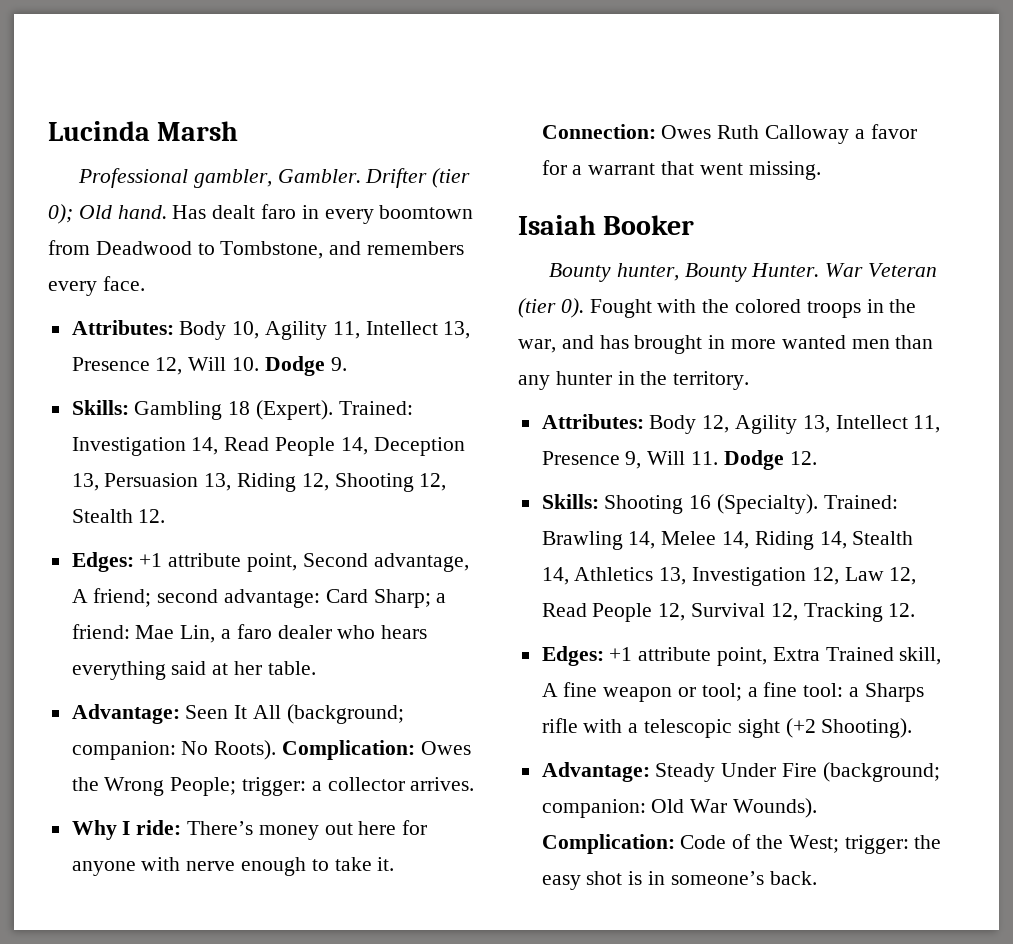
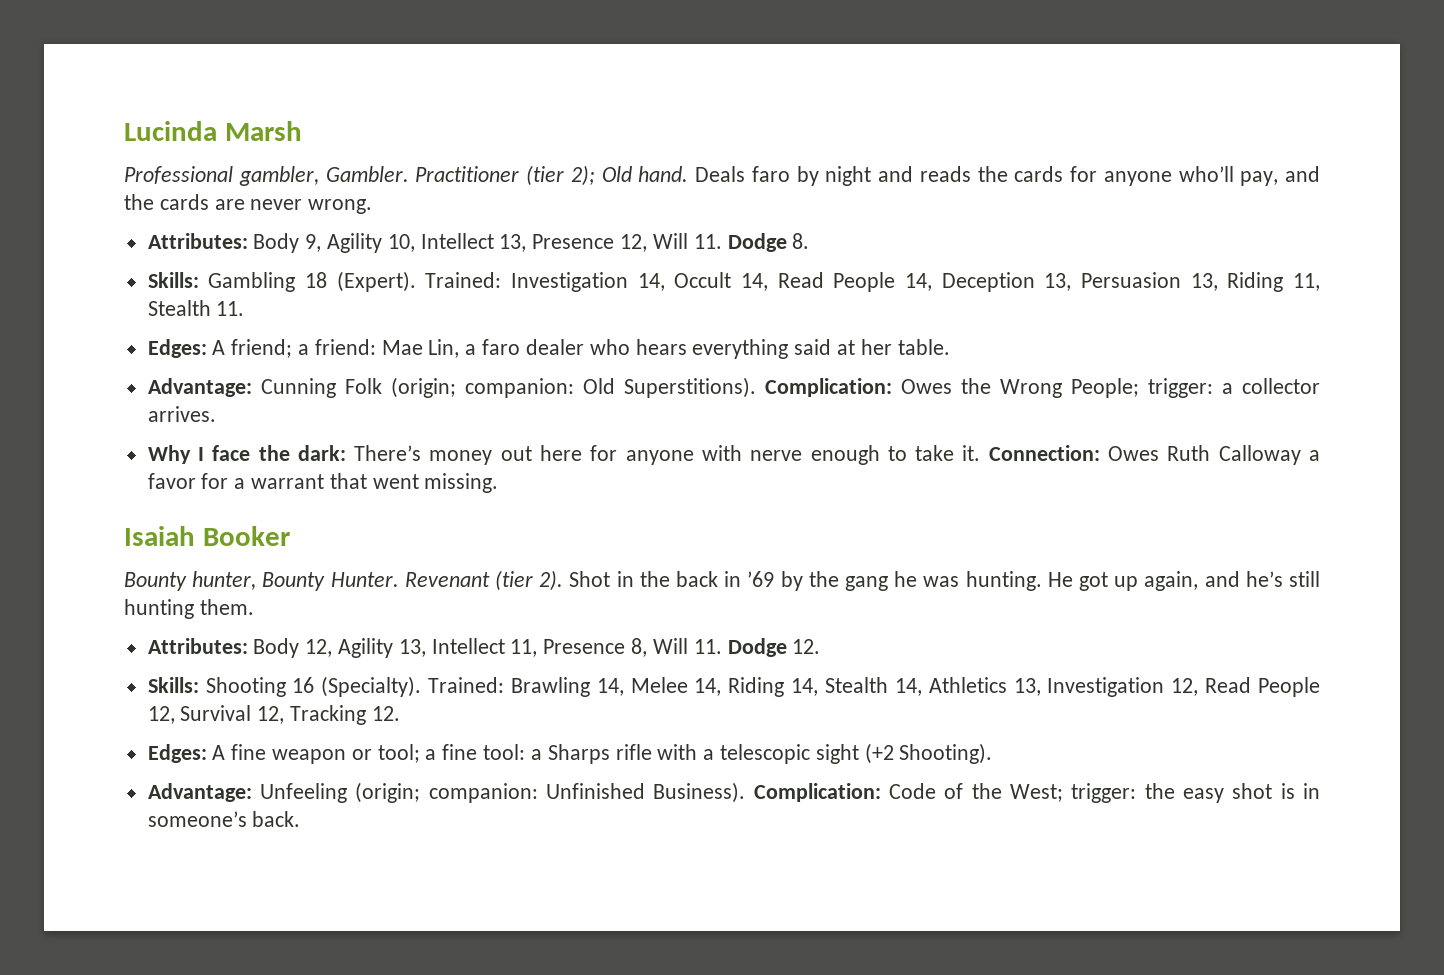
- Drifter (tier 0); Old hand. Has dealt faro in every boomtown from Deadwood to Tombstone, and remembers every face.
- Attributes: Body 10, Agility 11, Intellect 13, Presence 12, Will 10. Dodge 9.
+ Practitioner (tier 2); Old hand. Deals faro by night and reads the cards for anyone who’ll pay, and the cards are never wrong.
+ Attributes: Body 9, Agility 10, Intellect 13, Presence 12, Will 11. Dodge 8.
- Trained: Investigation 14, Read People 14, Deception 13, Persuasion 13, Riding 12, Shooting 12, Stealth 12.
- Edges: +1 attribute point, Second advantage, A friend; second advantage: Card Sharp; a friend: Mae Lin, a faro dealer who hears everything said at her table.
+ Trained: Investigation 14, Occult 14, Read People 14, Deception 13, Persuasion 13, Riding 11, Stealth 11.
+ Edges: A friend; a friend: Mae Lin, a faro dealer who hears everything said at her table.
- Advantage: Seen It All (background; companion: No Roots).
+ Advantage: Cunning Folk (origin; companion: Old Superstitions).
- Why I ride: There’s money out here for anyone with nerve enough to take it.
+ Why I face the dark: There’s money out here for anyone with nerve enough to take it.
- War Veteran (tier 0). Fought with the colored troops in the war, and has brought in more wanted men than any hunter in the territory.
+ Revenant (tier 2). Shot in the back in ’69 by the gang he was hunting. He got up again, and he’s still hunting them.
- Attributes: Body 12, Agility 13, Intellect 11, Presence 9, Will 11. Dodge 12.
+ Attributes: Body 12, Agility 13, Intellect 11, Presence 8, Will 11. Dodge 12.
- Trained: Brawling 14, Melee 14, Riding 14, Stealth 14, Athletics 13, Investigation 12, Law 12, Read People 12, Survival 12, Tracking 12.
+ Trained: Brawling 14, Melee 14, Riding 14, Stealth 14, Athletics 13, Investigation 12, Read People 12, Survival 12, Tracking 12.
- Edges: +1 attribute point, Extra Trained skill, A fine weapon or tool; a fine tool: a Sharps rifle with a telescopic sight (+2 Shooting).
+ Edges: A fine weapon or tool; a fine tool: a Sharps rifle with a telescopic sight (+2 Shooting).
- Advantage: Steady Under Fire (background; companion: Old War Wounds).
+ Advantage: Unfeeling (origin; companion: Unfinished Business).

